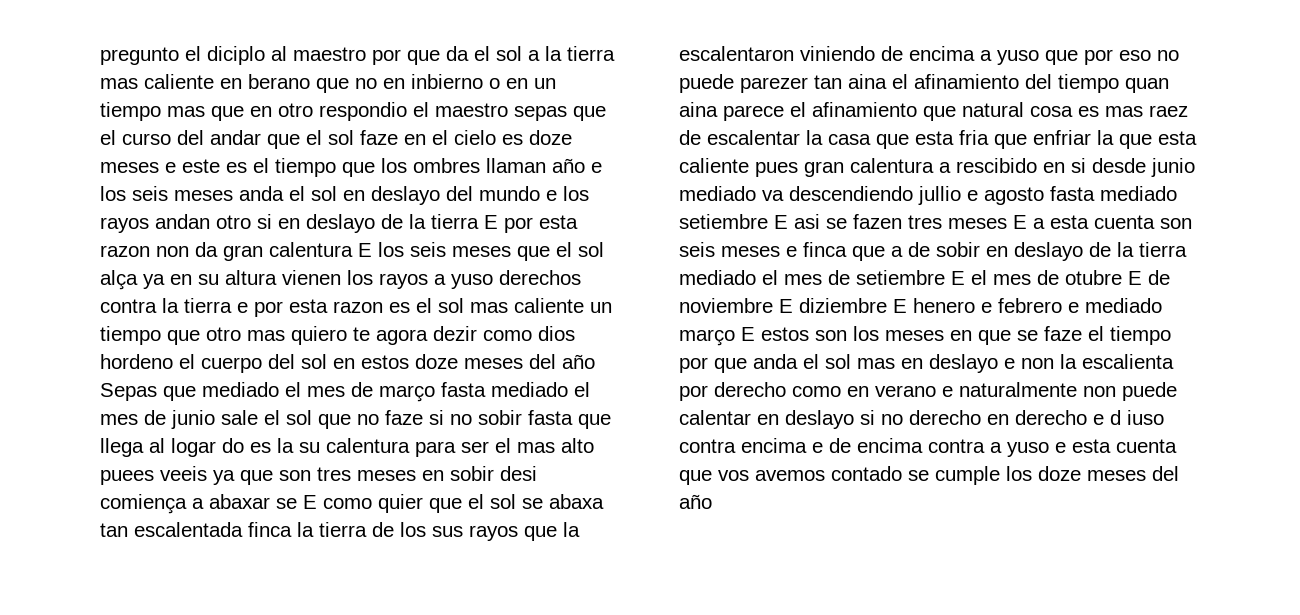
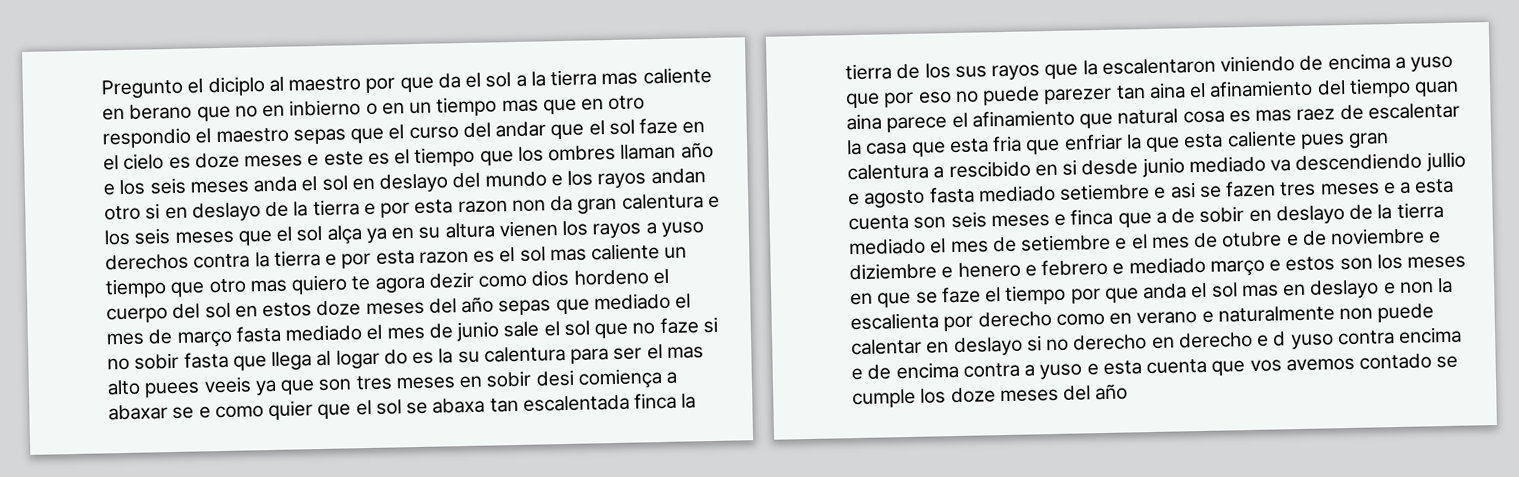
- pregunto el diciplo al maestro por que da el sol a la tierra mas caliente en berano que no en inbierno o en un tiempo mas que en otro respondio el maestro sepas que el curso del andar que el sol faze en el cielo es doze meses e este es el tiempo que los ombres llaman año e los seis meses anda el sol en deslayo del mundo e los rayos andan otro si en deslayo de la tierra E por esta razon non da gran calentura E los seis meses que el sol alça ya en su altura vienen los rayos a yuso derechos contra la tierra e por esta razon es el sol mas caliente un tiempo que otro mas quiero te agora dezir como dios hordeno el cuerpo del sol en estos doze meses del año Sepas que mediado el mes de março fasta mediado el mes de junio sale el sol que no faze si no sobir fasta que llega al logar do es la su calentura para ser el mas alto puees veeis ya que son tres meses en sobir desi comiença a abaxar se E como quier que el sol se abaxa tan escalentada finca la tierra de los sus rayos que la escalentaron viniendo de encima a yuso que por eso no puede parezer tan aina el afinamiento del tiempo quan aina parece el afinamiento que natural cosa es mas raez de escalentar la casa que esta fria que enfriar la que esta caliente pues gran calentura a rescibido en si desde junio mediado va descendiendo jullio e agosto fasta mediado setiembre E asi se fazen tres meses E a esta cuenta son seis meses e finca que a de sobir en deslayo de la tierra mediado el mes de setiembre E el mes de otubre E de noviembre E diziembre E henero e febrero e mediado março E estos son los meses en que se faze el tiempo por que anda el sol mas en deslayo e non la escalienta por derecho como en verano e naturalmente non puede calentar en deslayo si no derecho en derecho e d iuso contra encima e de encima contra a yuso e esta cuenta que vos avemos contado se cumple los doze meses del año
+ Pregunto el diciplo al maestro por que da el sol a la tierra mas caliente en berano que no en inbierno o en un tiempo mas que en otro respondio el maestro sepas que el curso del andar que el sol faze en el cielo es doze meses e este es el tiempo que los ombres llaman año e los seis meses anda el sol en deslayo del mundo e los rayos andan otro si en deslayo de la tierra e por esta razon non da gran calentura e los seis meses que el sol alça ya en su altura vienen los rayos a yuso derechos contra la tierra e por esta razon es el sol mas caliente un tiempo que otro mas quiero te agora dezir como dios hordeno el cuerpo del sol en estos doze meses del año sepas que mediado el mes de março fasta mediado el mes de junio sale el sol que no faze si no sobir fasta que llega al logar do es la su calentura para ser el mas alto puees veeis ya que son tres meses en sobir desi comiença a abaxar se e como quier que el sol se abaxa tan escalentada finca la tierra de los sus rayos que la escalentaron viniendo de encima a yuso que por eso no puede parezer tan aina el afinamiento del tiempo quan aina parece el afinamiento que natural cosa es mas raez de escalentar la casa que esta fria que enfriar la que esta caliente pues gran calentura a rescibido en si desde junio mediado va descendiendo jullio e agosto fasta mediado setiembre e asi se fazen tres meses e a esta cuenta son seis meses e finca que a de sobir en deslayo de la tierra mediado el mes de setiembre e el mes de otubre e de noviembre e diziembre e henero e febrero e mediado março e estos son los meses en que se faze el tiempo por que anda el sol mas en deslayo e non la escalienta por derecho como en verano e naturalmente non puede calentar en deslayo si no derecho en derecho e d yuso contra encima e de encima contra a yuso e esta cuenta que vos avemos contado se cumple los doze meses del año

